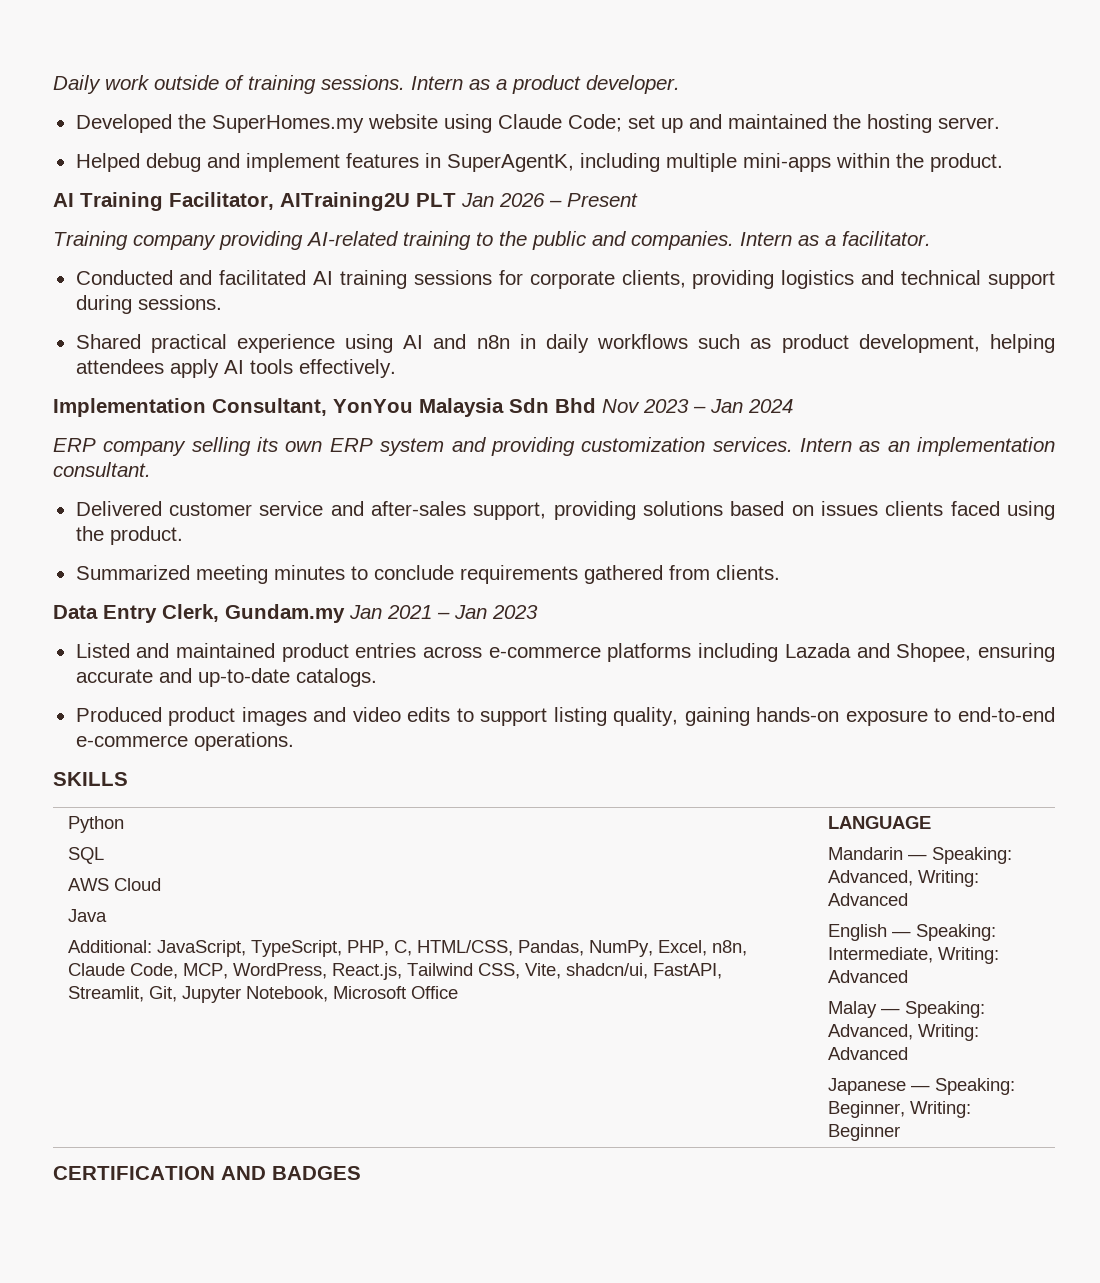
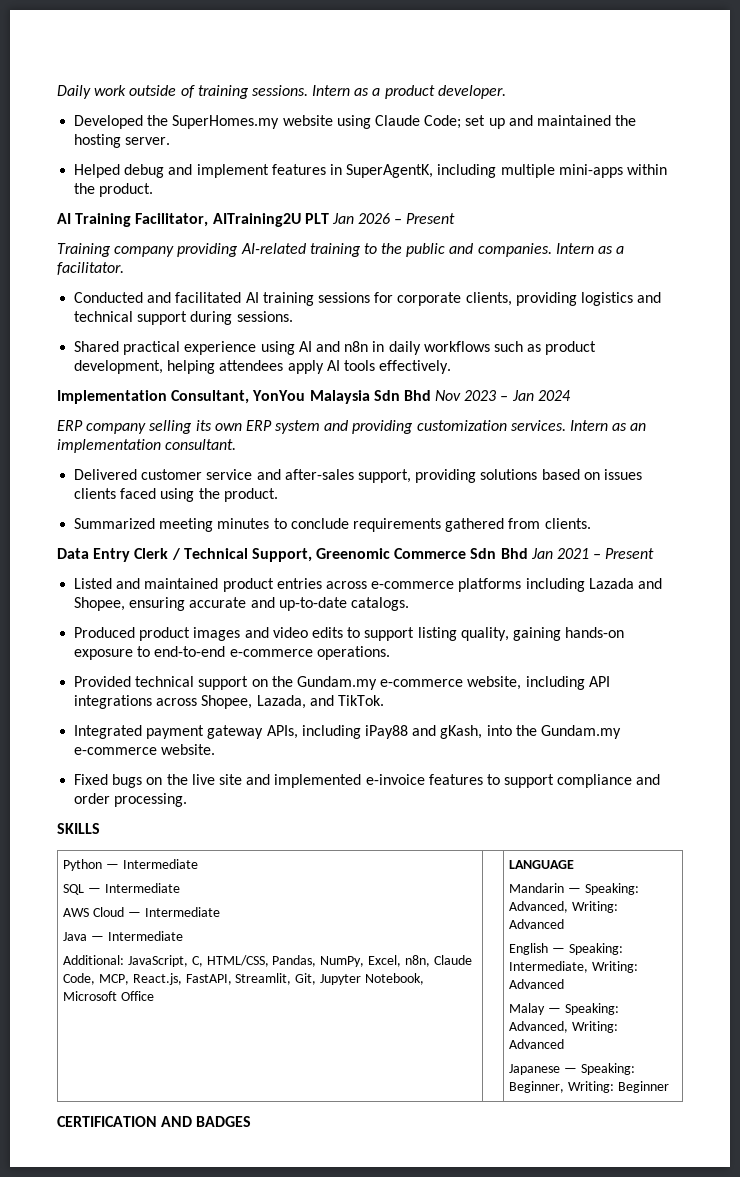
- Data Entry Clerk, Gundam.my Jan 2021 – Jan 2023
+ Data Entry Clerk / Technical Support, Greenomic Commerce Sdn Bhd Jan 2021 – Present
+ Provided technical support on the Gundam.my e-commerce website, including API integrations across Shopee, Lazada, and TikTok.
+ Integrated payment gateway APIs, including iPay88 and gKash, into the Gundam.my e-commerce website.
+ Fixed bugs on the live site and implemented e-invoice features to support compliance and order processing.
- Python
+ Python — Intermediate
- SQL
+ SQL — Intermediate
- AWS Cloud
+ AWS Cloud — Intermediate
- Java
+ Java — Intermediate
- Additional: JavaScript, TypeScript, PHP, C, HTML/CSS, Pandas, NumPy, Excel, n8n, Claude Code, MCP, WordPress, React.js, Tailwind CSS, Vite, shadcn/ui, FastAPI, Streamlit, Git, Jupyter Notebook, Microsoft Office
+ Additional: JavaScript, C, HTML/CSS, Pandas, NumPy, Excel, n8n, Claude Code, MCP, React.js, FastAPI, Streamlit, Git, Jupyter Notebook, Microsoft Office

